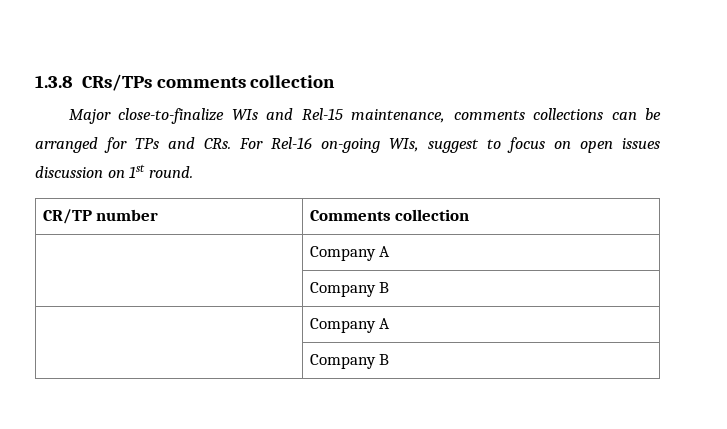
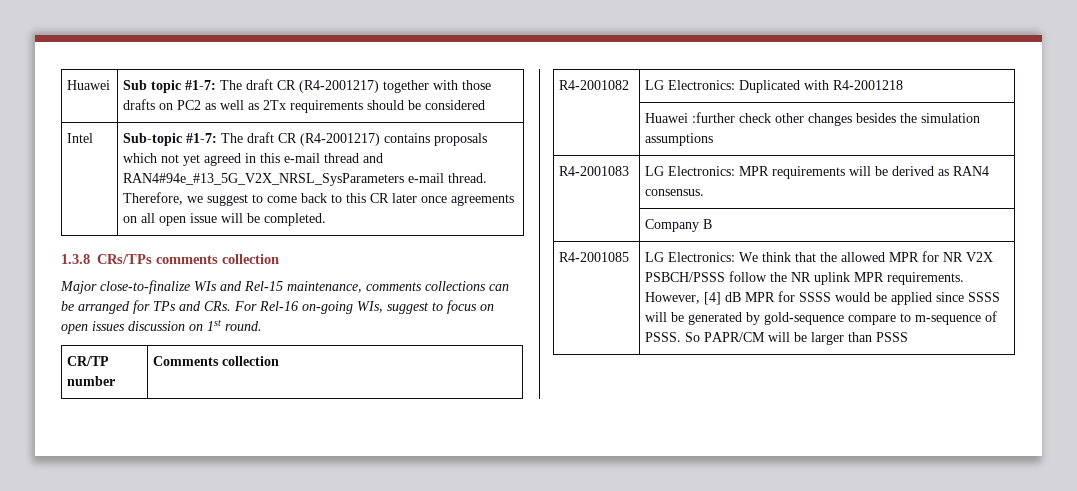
+ Huawei | Sub topic #1-7: The draft CR (R4-2001217) together with those drafts on PC2 as well as 2Tx requirements should be considered
+ Intel | Sub-topic #1-7: The draft CR (R4-2001217) contains proposals which not yet agreed in this e-mail thread and RAN4#94e_#13_5G_V2X_NRSL_SysParameters e-mail thread. Therefore, we suggest to come back to this CR later once agreements on all open issue will be completed.
  CR/TP number | Comments collection
- | Company A
+ R4-2001082 | LG Electronics: Duplicated with R4-2001218
+ | Huawei :further check other changes besides the simulation assumptions
+ R4-2001083 | LG Electronics: MPR requirements will be derived as RAN4 consensus.
  | Company B
- | Company A
- | Company B
+ R4-2001085 | LG Electronics: We think that the allowed MPR for NR V2X PSBCH/PSSS follow the NR uplink MPR requirements. However, [4] dB MPR for SSSS would be applied since SSSS will be generated by gold-sequence compare to m-sequence of PSSS. So PAPR/CM will be larger than PSSS

